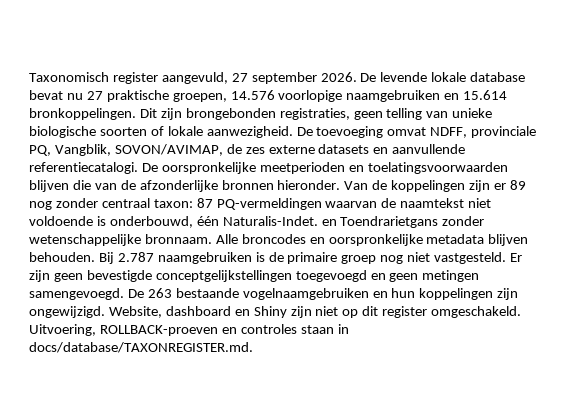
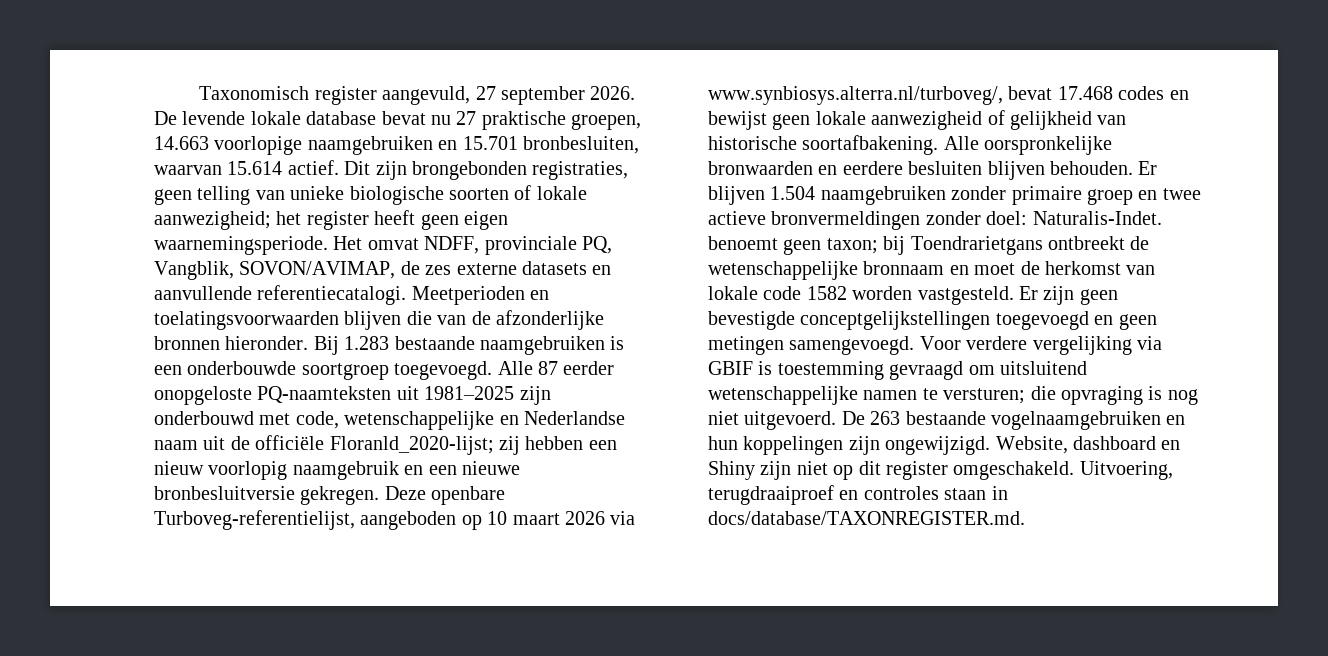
- De levende lokale database bevat nu 27 praktische groepen, 14.576 voorlopige naamgebruiken en 15.614 bronkoppelingen.
+ De levende lokale database bevat nu 27 praktische groepen, 14.663 voorlopige naamgebruiken en 15.701 bronbesluiten, waarvan 15.614 actief.
- Dit zijn brongebonden registraties, geen telling van unieke biologische soorten of lokale aanwezigheid. De toevoeging omvat NDFF, provinciale PQ, Vangblik, SOVON/AVIMAP, de zes externe datasets en aanvullende referentiecatalogi.
+ Dit zijn brongebonden registraties, geen telling van unieke biologische soorten of lokale aanwezigheid; het register heeft geen eigen waarnemingsperiode. Het omvat NDFF, provinciale PQ, Vangblik, SOVON/AVIMAP, de zes externe datasets en aanvullende referentiecatalogi.
- De oorspronkelijke meetperioden en toelatingsvoorwaarden blijven die van de afzonderlijke bronnen hieronder.
+ Meetperioden en toelatingsvoorwaarden blijven die van de afzonderlijke bronnen hieronder.
- Van de koppelingen zijn er 89 nog zonder centraal taxon: 87 PQ-vermeldingen waarvan de naamtekst niet voldoende is onderbouwd, één Naturalis-Indet. en Toendrarietgans zonder wetenschappelijke bronnaam. Alle broncodes en oorspronkelijke metadata blijven behouden. Bij 2.787 naamgebruiken is de primaire groep nog niet vastgesteld.
+ Bij 1.283 bestaande naamgebruiken is een onderbouwde soortgroep toegevoegd. Alle 87 eerder onopgeloste PQ-naamteksten uit 1981–2025 zijn onderbouwd met code, wetenschappelijke en Nederlandse naam uit de officiële Floranld_2020-lijst; zij hebben een nieuw voorlopig naamgebruik en een nieuwe bronbesluitversie gekregen. Deze openbare Turboveg-referentielijst, aangeboden op 10 maart 2026 via www.synbiosys.alterra.nl/turboveg/, bevat 17.468 codes en bewijst geen lokale aanwezigheid of gelijkheid van historische soortafbakening. Alle oorspronkelijke bronwaarden en eerdere besluiten blijven behouden. Er blijven 1.504 naamgebruiken zonder primaire groep en twee actieve bronvermeldingen zonder doel: Naturalis-Indet. benoemt geen taxon; bij Toendrarietgans ontbreekt de wetenschappelijke bronnaam en moet de herkomst van lokale code 1582 worden vastgesteld.
+ Voor verdere vergelijking via GBIF is toestemming gevraagd om uitsluitend wetenschappelijke namen te versturen; die opvraging is nog niet uitgevoerd.
- Uitvoering, ROLLBACK-proeven en controles staan in docs/database/TAXONREGISTER.md.
+ Uitvoering, terugdraaiproef en controles staan in docs/database/TAXONREGISTER.md.

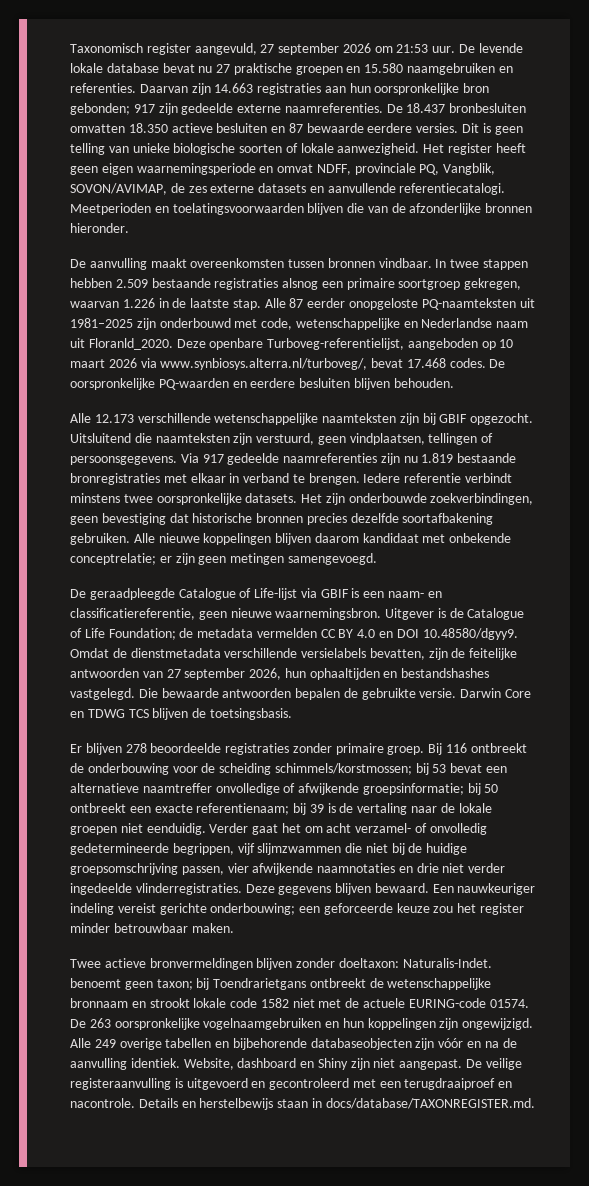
- Taxonomisch register aangevuld, 27 september 2026.
+ Taxonomisch register aangevuld, 27 september 2026 om 21:53 uur.
- De levende lokale database bevat nu 27 praktische groepen, 14.663 voorlopige naamgebruiken en 15.701 bronbesluiten, waarvan 15.614 actief. Dit zijn brongebonden registraties, geen telling van unieke biologische soorten of lokale aanwezigheid; het register heeft geen eigen waarnemingsperiode. Het omvat NDFF, provinciale PQ, Vangblik, SOVON/AVIMAP, de zes externe datasets en aanvullende referentiecatalogi.
+ De levende lokale database bevat nu 27 praktische groepen en 15.580 naamgebruiken en referenties. Daarvan zijn 14.663 registraties aan hun oorspronkelijke bron gebonden; 917 zijn gedeelde externe naamreferenties. De 18.437 bronbesluiten omvatten 18.350 actieve besluiten en 87 bewaarde eerdere versies. Dit is geen telling van unieke biologische soorten of lokale aanwezigheid. Het register heeft geen eigen waarnemingsperiode en omvat NDFF, provinciale PQ, Vangblik, SOVON/AVIMAP, de zes externe datasets en aanvullende referentiecatalogi.
- Meetperioden en toelatingsvoorwaarden blijven die van de afzonderlijke bronnen hieronder. Bij 1.283 bestaande naamgebruiken is een onderbouwde soortgroep toegevoegd.
+ Meetperioden en toelatingsvoorwaarden blijven die van de afzonderlijke bronnen hieronder.
+ De aanvulling maakt overeenkomsten tussen bronnen vindbaar. In twee stappen hebben 2.509 bestaande registraties alsnog een primaire soortgroep gekregen, waarvan 1.226 in de laatste stap.
- Alle 87 eerder onopgeloste PQ-naamteksten uit 1981–2025 zijn onderbouwd met code, wetenschappelijke en Nederlandse naam uit de officiële Floranld_2020-lijst; zij hebben een nieuw voorlopig naamgebruik en een nieuwe bronbesluitversie gekregen.
+ Alle 87 eerder onopgeloste PQ-naamteksten uit 1981–2025 zijn onderbouwd met code, wetenschappelijke en Nederlandse naam uit Floranld_2020.
- Deze openbare Turboveg-referentielijst, aangeboden op 10 maart 2026 via www.synbiosys.alterra.nl/turboveg/, bevat 17.468 codes en bewijst geen lokale aanwezigheid of gelijkheid van historische soortafbakening. Alle oorspronkelijke bronwaarden en eerdere besluiten blijven behouden. Er blijven 1.504 naamgebruiken zonder primaire groep en twee actieve bronvermeldingen zonder doel: Naturalis-Indet. benoemt geen taxon; bij Toendrarietgans ontbreekt de wetenschappelijke bronnaam en moet de herkomst van lokale code 1582 worden vastgesteld. Er zijn geen bevestigde conceptgelijkstellingen toegevoegd en geen metingen samengevoegd. Voor verdere vergelijking via GBIF is toestemming gevraagd om uitsluitend wetenschappelijke namen te versturen; die opvraging is nog niet uitgevoerd.
+ Deze openbare Turboveg-referentielijst, aangeboden op 10 maart 2026 via www.synbiosys.alterra.nl/turboveg/, bevat 17.468 codes. De oorspronkelijke PQ-waarden en eerdere besluiten blijven behouden.
+ Alle 12.173 verschillende wetenschappelijke naamteksten zijn bij GBIF opgezocht. Uitsluitend die naamteksten zijn verstuurd, geen vindplaatsen, tellingen of persoonsgegevens. Via 917 gedeelde naamreferenties zijn nu 1.819 bestaande bronregistraties met elkaar in verband te brengen. Iedere referentie verbindt minstens twee oorspronkelijke datasets. Het zijn onderbouwde zoekverbindingen, geen bevestiging dat historische bronnen precies dezelfde soortafbakening gebruiken. Alle nieuwe koppelingen blijven daarom kandidaat met onbekende conceptrelatie; er zijn geen metingen samengevoegd.
+ De geraadpleegde Catalogue of Life-lijst via GBIF is een naam- en classificatiereferentie, geen nieuwe waarnemingsbron. Uitgever is de Catalogue of Life Foundation; de metadata vermelden CC BY 4.0 en DOI 10.48580/dgyy9. Omdat de dienstmetadata verschillende versielabels bevatten, zijn de feitelijke antwoorden van 27 september 2026, hun ophaaltijden en bestandshashes vastgelegd. Die bewaarde antwoorden bepalen de gebruikte versie. Darwin Core en TDWG TCS blijven de toetsingsbasis.
+ Er blijven 278 beoordeelde registraties zonder primaire groep. Bij 116 ontbreekt de onderbouwing voor de scheiding schimmels/korstmossen; bij 53 bevat een alternatieve naamtreffer onvolledige of afwijkende groepsinformatie; bij 50 ontbreekt een exacte referentienaam; bij 39 is de vertaling naar de lokale groepen niet eenduidig. Verder gaat het om acht verzamel- of onvolledig gedetermineerde begrippen, vijf slijmzwammen die niet bij de huidige groepsomschrijving passen, vier afwijkende naamnotaties en drie niet verder ingedeelde vlinderregistraties. Deze gegevens blijven bewaard. Een nauwkeuriger indeling vereist gerichte onderbouwing; een geforceerde keuze zou het register minder betrouwbaar maken.
+ Twee actieve bronvermeldingen blijven zonder doeltaxon: Naturalis-Indet. benoemt geen taxon; bij Toendrarietgans ontbreekt de wetenschappelijke bronnaam en strookt lokale code 1582 niet met de actuele EURING-code 01574.
- De 263 bestaande vogelnaamgebruiken en hun koppelingen zijn ongewijzigd.
+ De 263 oorspronkelijke vogelnaamgebruiken en hun koppelingen zijn ongewijzigd.
+ Alle 249 overige tabellen en bijbehorende databaseobjecten zijn vóór en na de aanvulling identiek.
- Website, dashboard en Shiny zijn niet op dit register omgeschakeld. Uitvoering, terugdraaiproef en controles staan in docs/database/TAXONREGISTER.md.
+ Website, dashboard en Shiny zijn niet aangepast. De veilige registeraanvulling is uitgevoerd en gecontroleerd met een terugdraaiproef en nacontrole. Details en herstelbewijs staan in docs/database/TAXONREGISTER.md.

